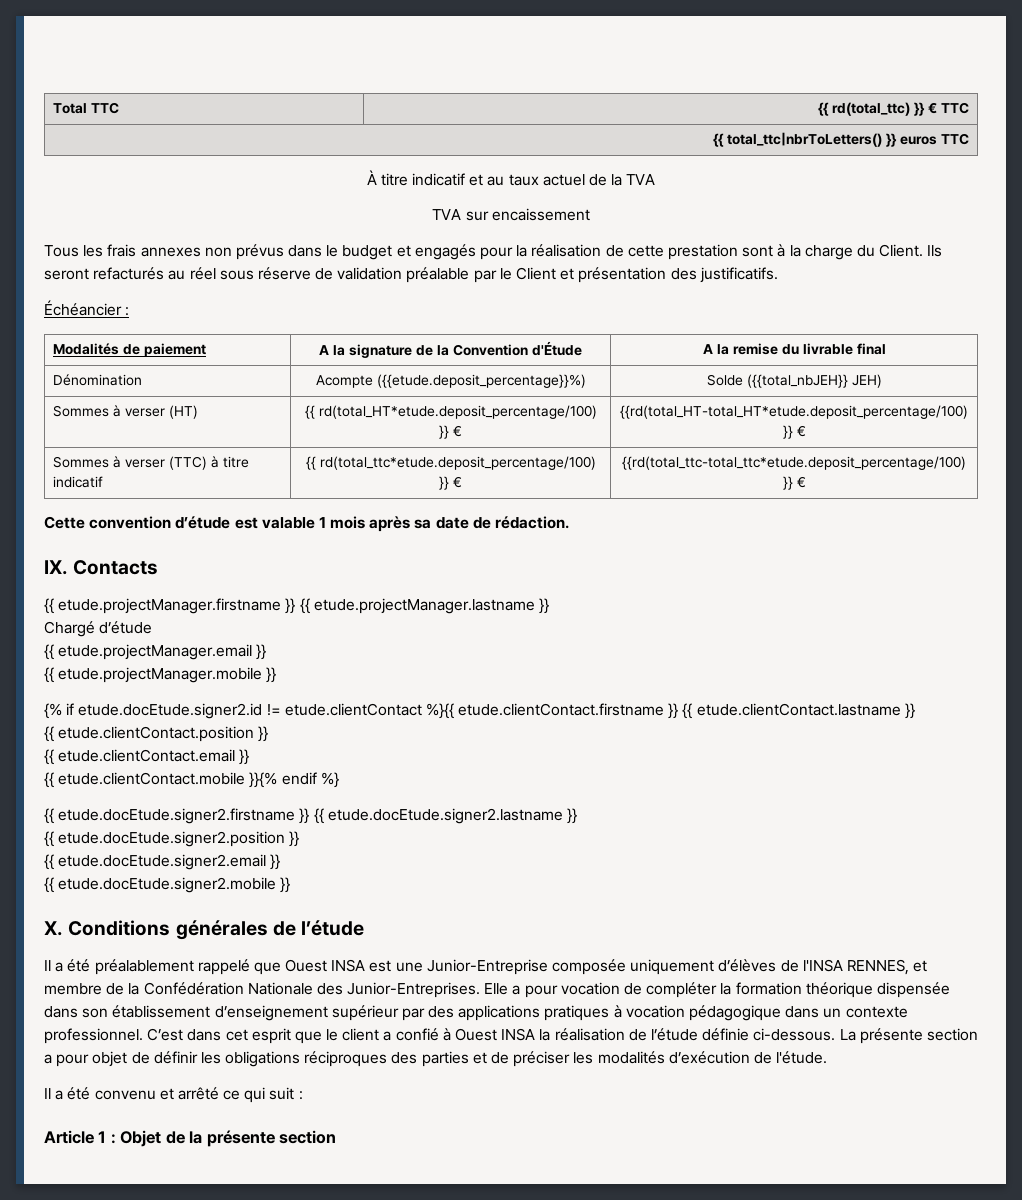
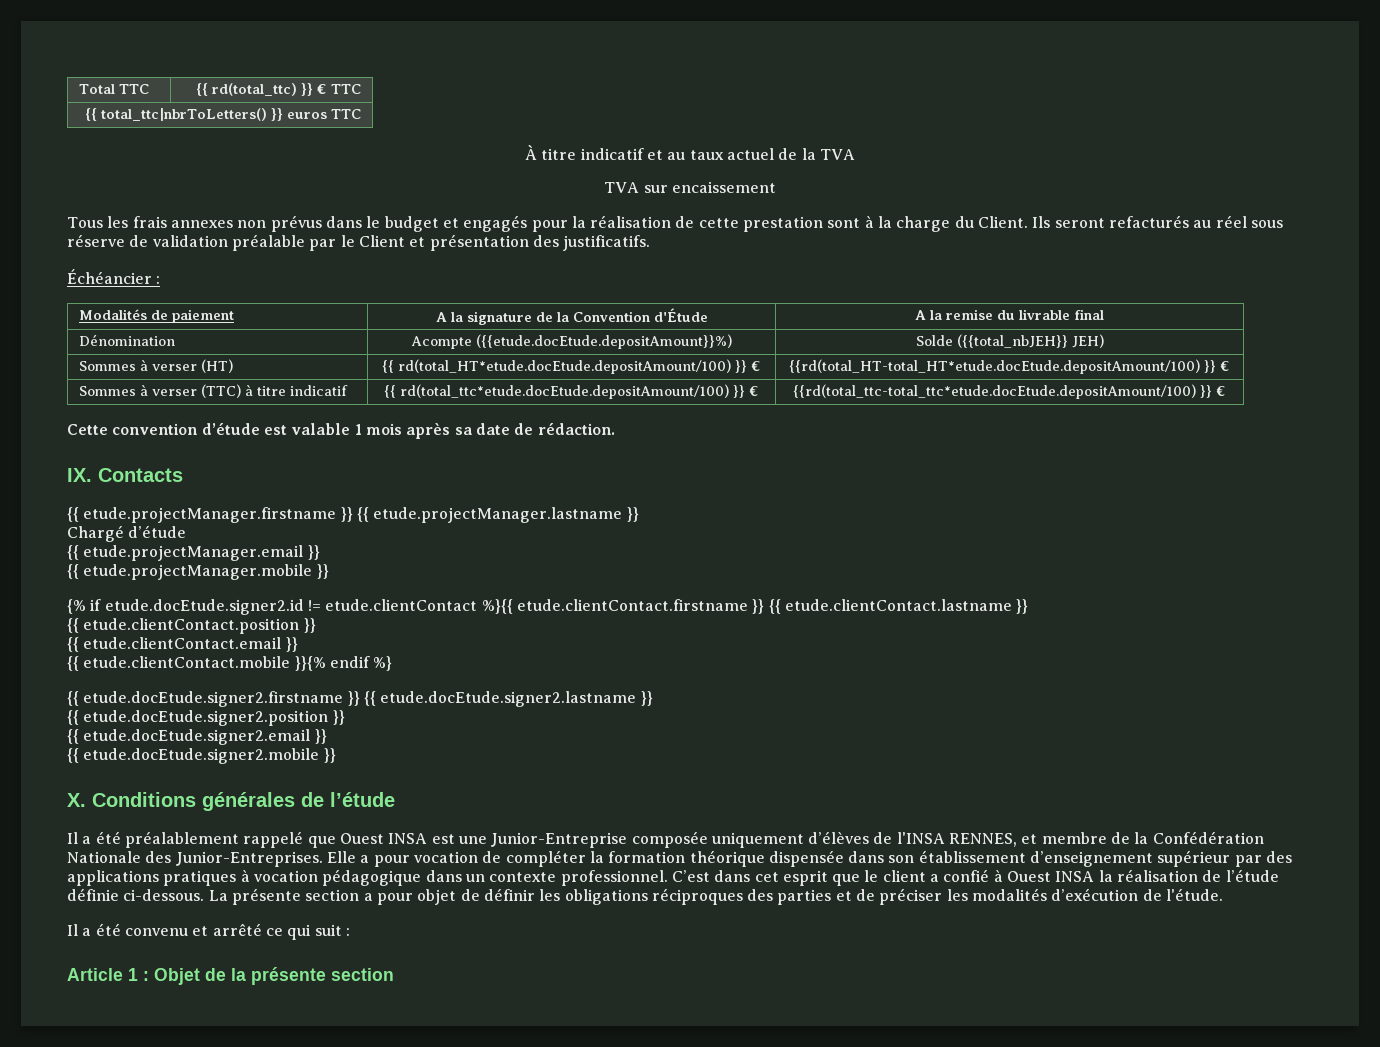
- Dénomination | Acompte ({{etude.deposit_percentage}}%) | Solde ({{total_nbJEH}} JEH)
+ Dénomination | Acompte ({{etude.docEtude.depositAmount}}%) | Solde ({{total_nbJEH}} JEH)
- Sommes à verser (HT) | {{ rd(total_HT*etude.deposit_percentage/100) }} € | {{rd(total_HT-total_HT*etude.deposit_percentage/100) }} €
+ Sommes à verser (HT) | {{ rd(total_HT*etude.docEtude.depositAmount/100) }} € | {{rd(total_HT-total_HT*etude.docEtude.depositAmount/100) }} €
- Sommes à verser (TTC) à titre indicatif | {{ rd(total_ttc*etude.deposit_percentage/100) }} € | {{rd(total_ttc-total_ttc*etude.deposit_percentage/100) }} €
+ Sommes à verser (TTC) à titre indicatif | {{ rd(total_ttc*etude.docEtude.depositAmount/100) }} € | {{rd(total_ttc-total_ttc*etude.docEtude.depositAmount/100) }} €

